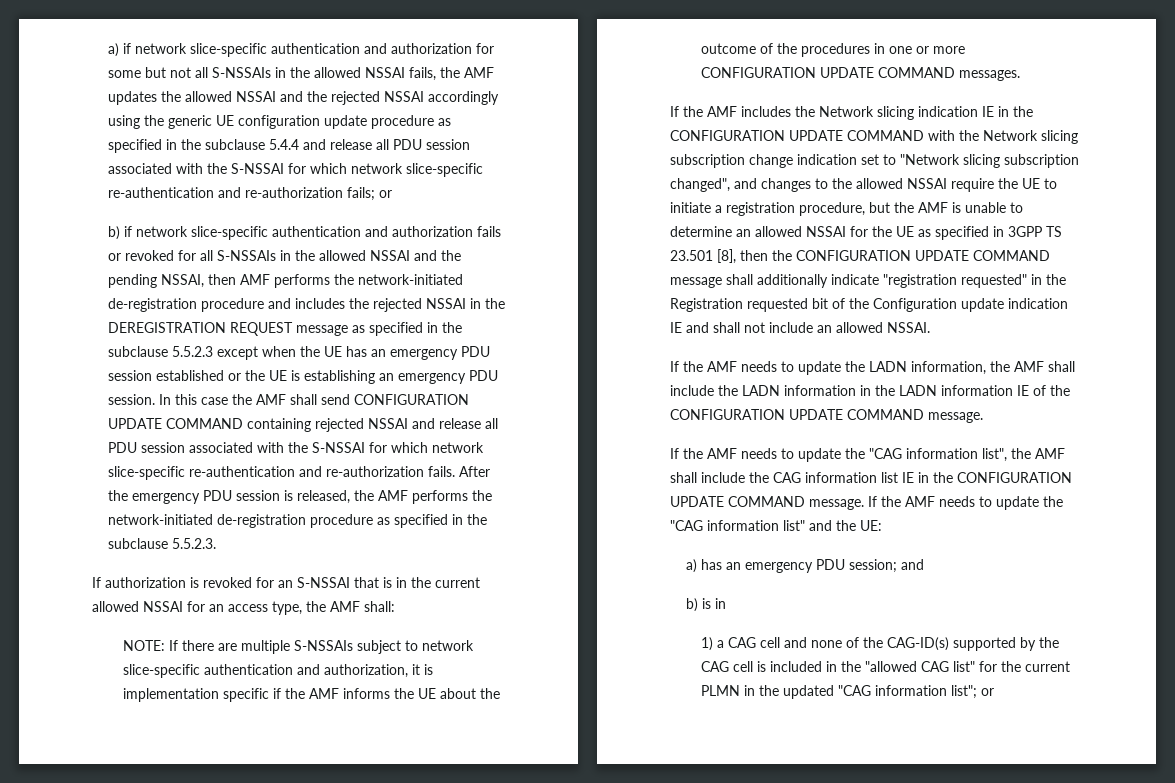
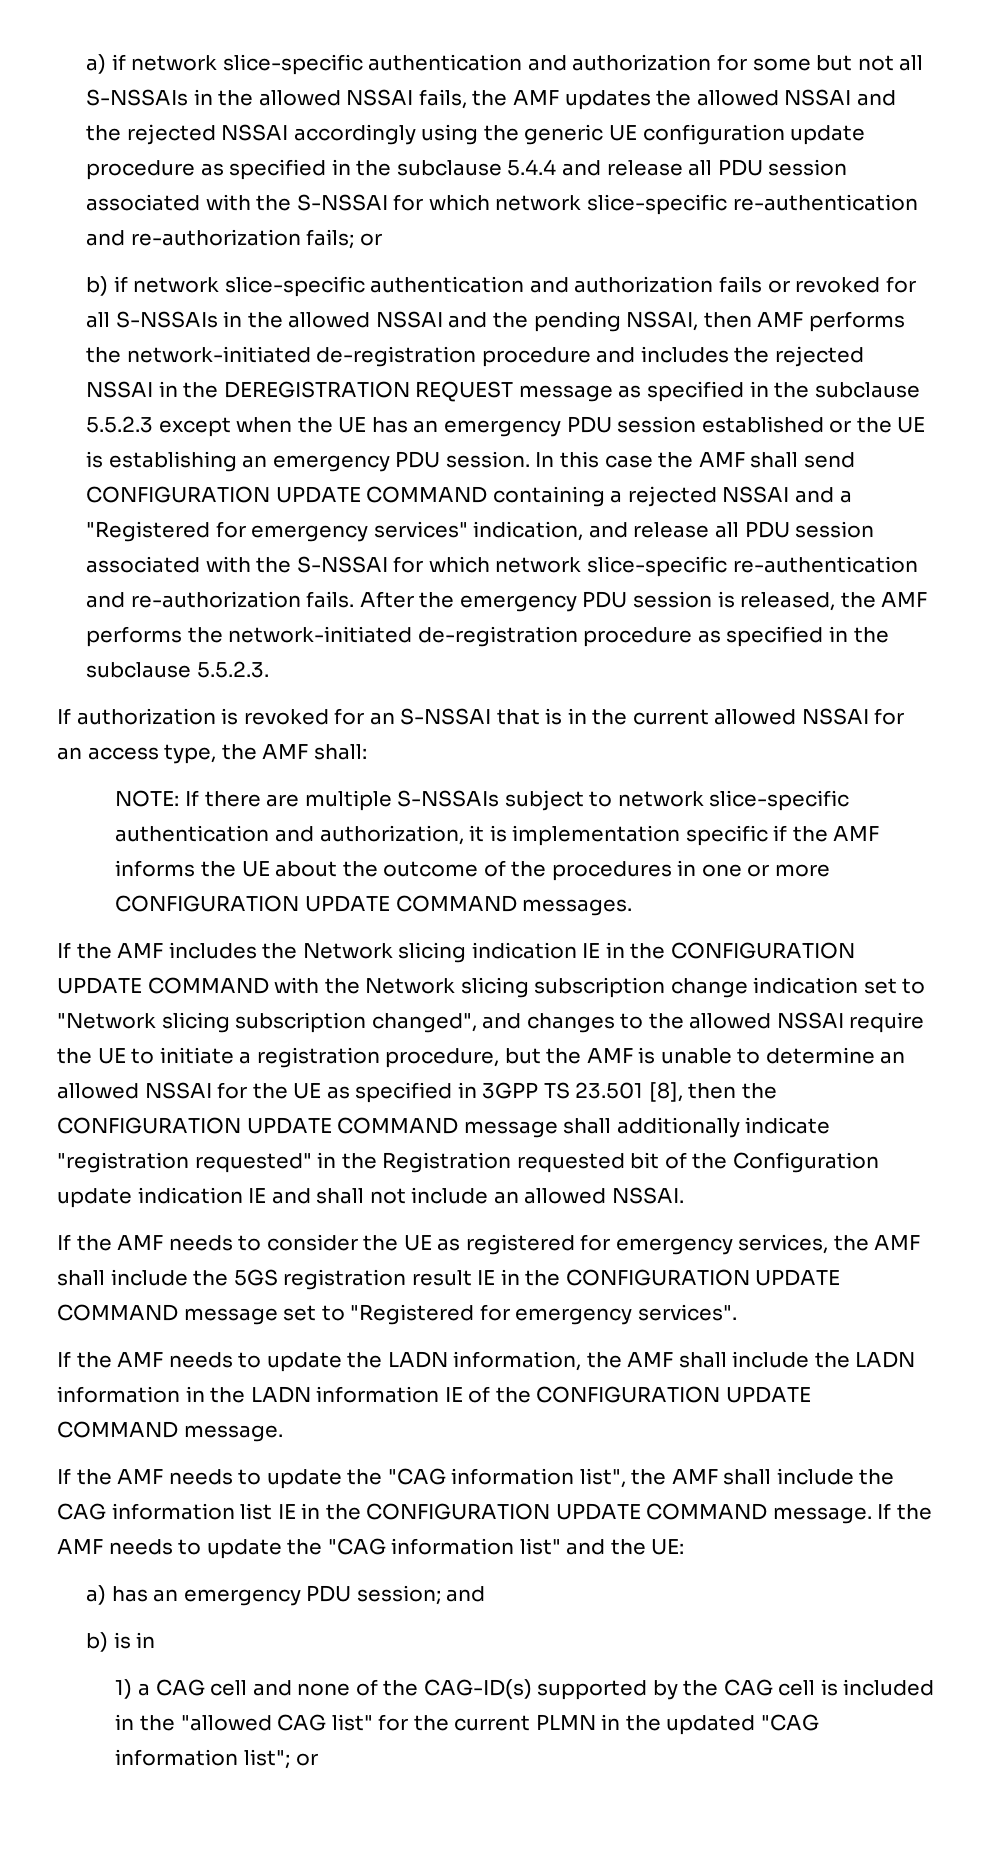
- In this case the AMF shall send CONFIGURATION UPDATE COMMAND containing rejected NSSAI and release all PDU session associated with the S-NSSAI for which network slice-specific re-authentication and re-authorization fails.
+ In this case the AMF shall send CONFIGURATION UPDATE COMMAND containing a rejected NSSAI and a "Registered for emergency services" indication, and release all PDU session associated with the S-NSSAI for which network slice-specific re-authentication and re-authorization fails.
+ If the AMF needs to consider the UE as registered for emergency services, the AMF shall include the 5GS registration result IE in the CONFIGURATION UPDATE COMMAND message set to "Registered for emergency services".

